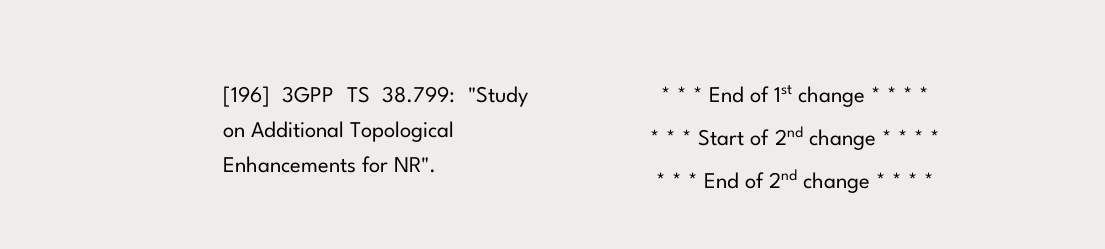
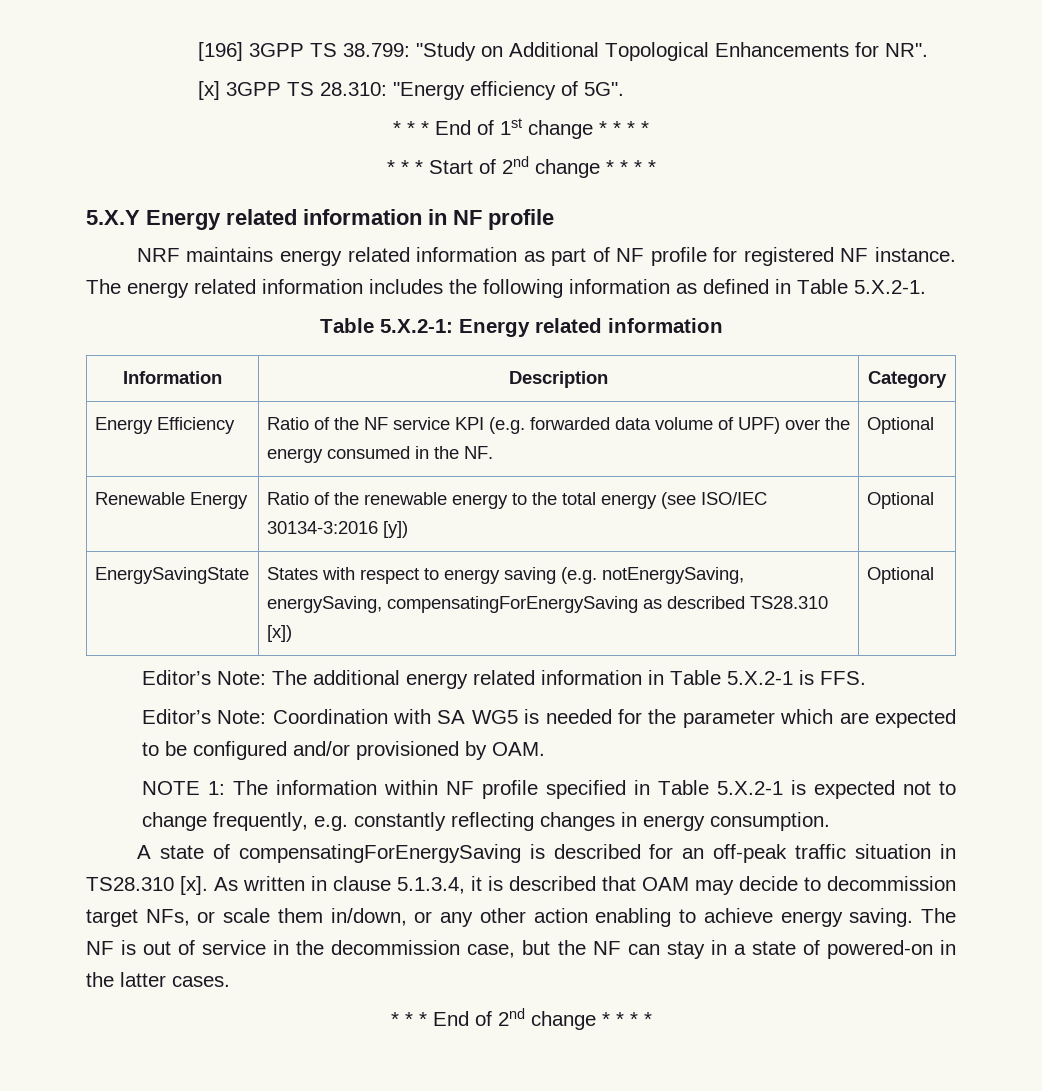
+ [x] 3GPP TS 28.310: "Energy efficiency of 5G".
+ 5.X.Y Energy related information in NF profile
+ NRF maintains energy related information as part of NF profile for registered NF instance. The energy related information includes the following information as defined in Table 5.X.2-1.
+ Table 5.X.2-1: Energy related information
+ Information | Description | Category
+ Energy Efficiency | Ratio of the NF service KPI (e.g. forwarded data volume of UPF) over the energy consumed in the NF. | Optional
+ Renewable Energy | Ratio of the renewable energy to the total energy (see ISO/IEC 30134-3:2016 [y]) | Optional
+ EnergySavingState | States with respect to energy saving (e.g. notEnergySaving, energySaving, compensatingForEnergySaving as described TS28.310 [x]) | Optional
+ Editor’s Note: The additional energy related information in Table 5.X.2-1 is FFS.
+ Editor’s Note: Coordination with SA WG5 is needed for the parameter which are expected to be configured and/or provisioned by OAM.
+ NOTE 1: The information within NF profile specified in Table 5.X.2-1 is expected not to change frequently, e.g. constantly reflecting changes in energy consumption.
+ A state of compensatingForEnergySaving is described for an off-peak traffic situation in TS28.310 [x]. As written in clause 5.1.3.4, it is described that OAM may decide to decommission target NFs, or scale them in/down, or any other action enabling to achieve energy saving. The NF is out of service in the decommission case, but the NF can stay in a state of powered-on in the latter cases.

